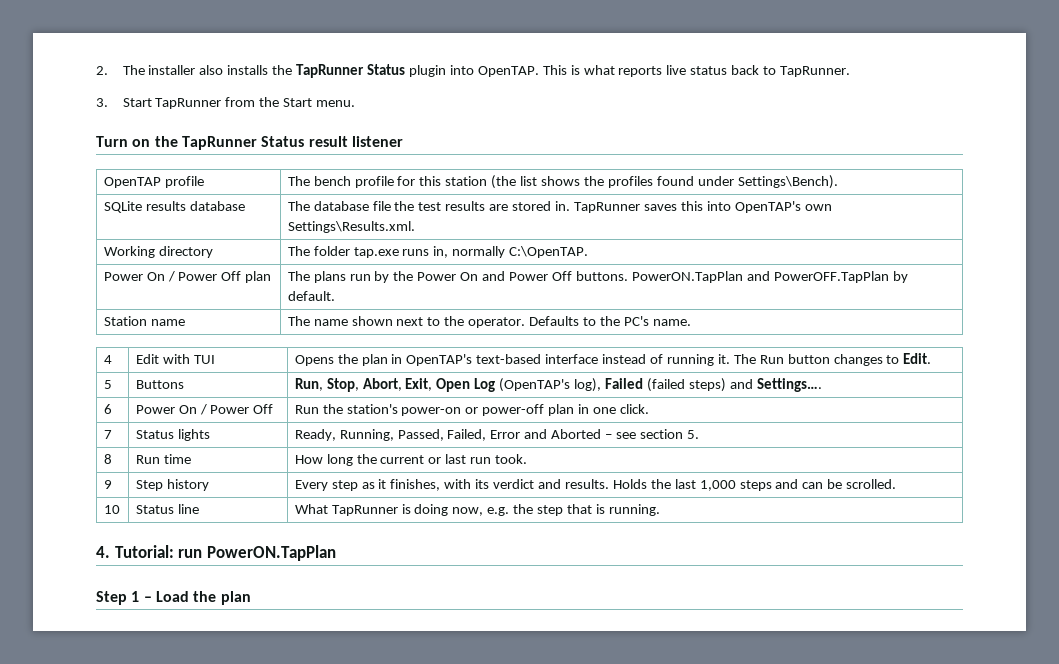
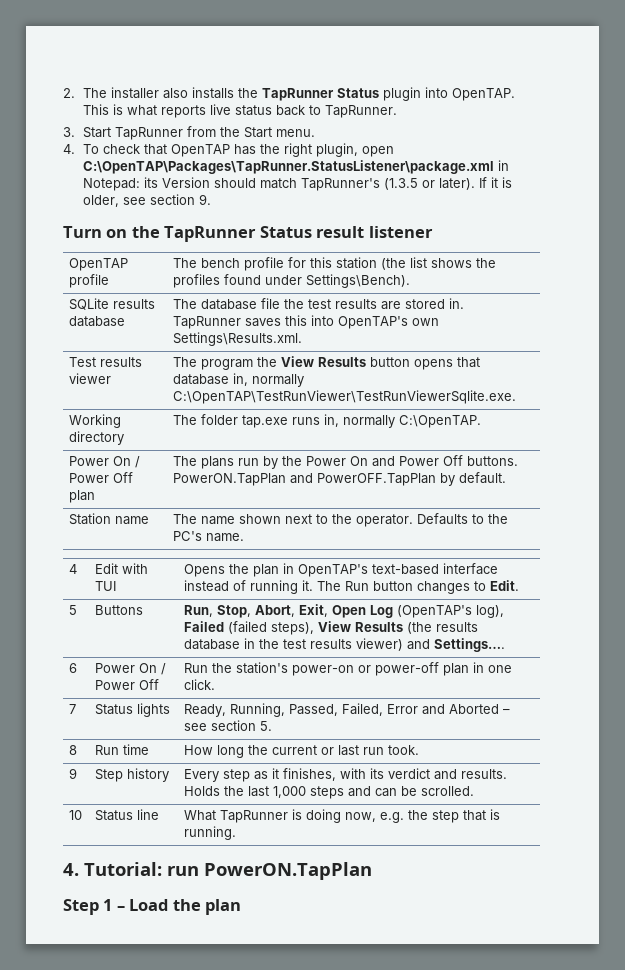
+ 4. To check that OpenTAP has the right plugin, open C:\OpenTAP\Packages\TapRunner.StatusListener\package.xml in Notepad: its Version should match TapRunner's (1.3.5 or later). If it is older, see section 9.
+ Test results viewer | The program the View Results button opens that database in, normally C:\OpenTAP\TestRunViewer\TestRunViewerSqlite.exe.
- 5 | Buttons | Run, Stop, Abort, Exit, Open Log (OpenTAP's log), Failed (failed steps) and Settings….
+ 5 | Buttons | Run, Stop, Abort, Exit, Open Log (OpenTAP's log), Failed (failed steps), View Results (the results database in the test results viewer) and Settings….

